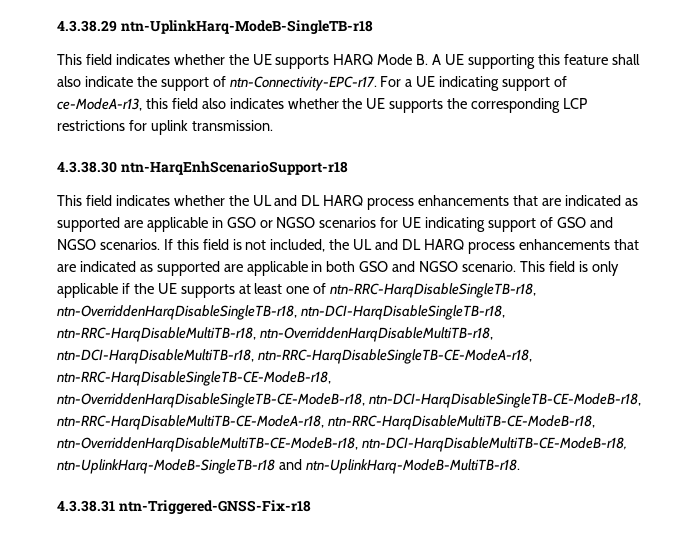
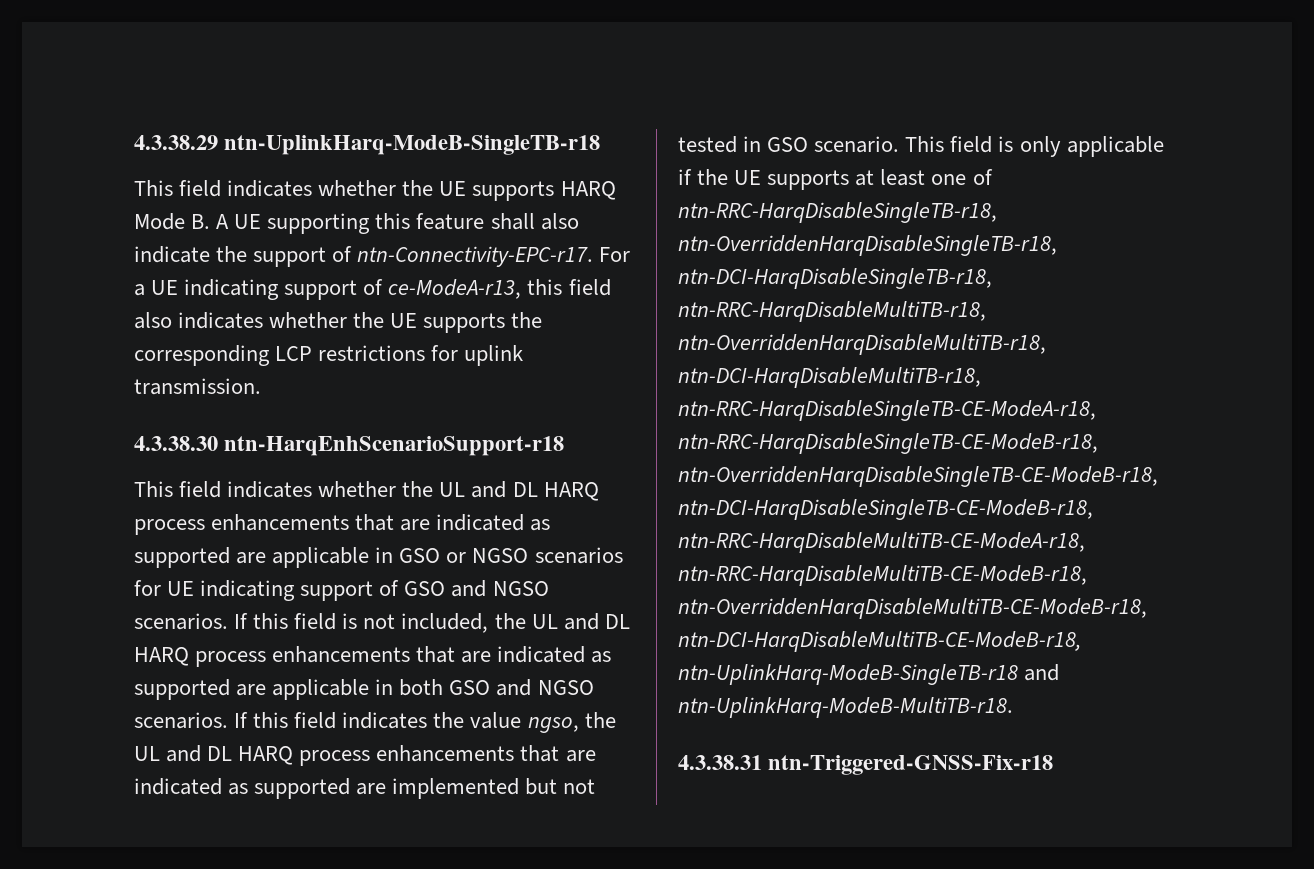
- If this field is not included, the UL and DL HARQ process enhancements that are indicated as supported are applicable in both GSO and NGSO scenario.
+ If this field is not included, the UL and DL HARQ process enhancements that are indicated as supported are applicable in both GSO and NGSO scenarios. If this field indicates the value ngso, the UL and DL HARQ process enhancements that are indicated as supported are implemented but not tested in GSO scenario.

